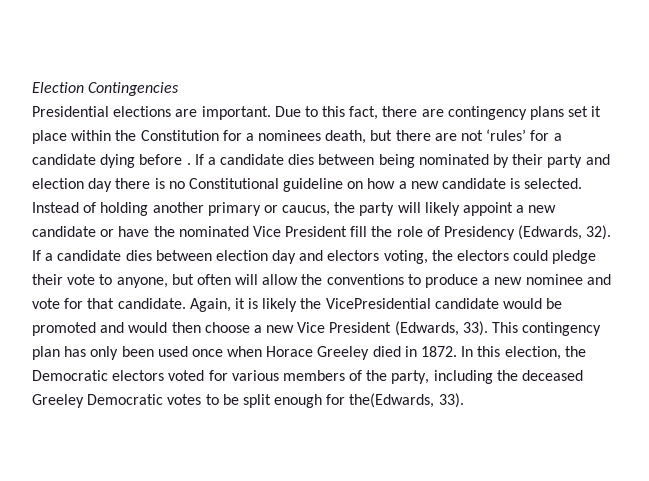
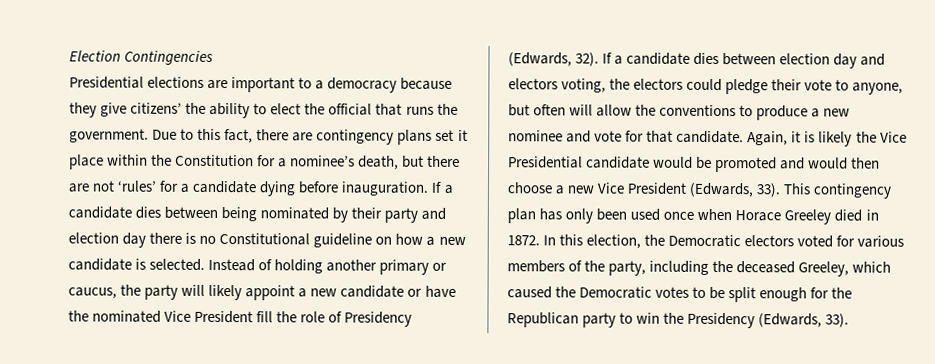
- Presidential elections are important.
+ Presidential elections are important to a democracy because they give citizens’ the ability to elect the official that runs the government.
- Due to this fact, there are contingency plans set it place within the Constitution for a nominees death, but there are not ‘rules’ for a candidate dying before .
+ Due to this fact, there are contingency plans set it place within the Constitution for a nominee’s death, but there are not ‘rules’ for a candidate dying before inauguration.
- Again, it is likely the VicePresidential candidate would be promoted and would then choose a new Vice President (Edwards, 33).
+ Again, it is likely the Vice Presidential candidate would be promoted and would then choose a new Vice President (Edwards, 33).
- In this election, the Democratic electors voted for various members of the party, including the deceased Greeley Democratic votes to be split enough for the(Edwards, 33).
+ In this election, the Democratic electors voted for various members of the party, including the deceased Greeley, which caused the Democratic votes to be split enough for the Republican party to win the Presidency (Edwards, 33).

